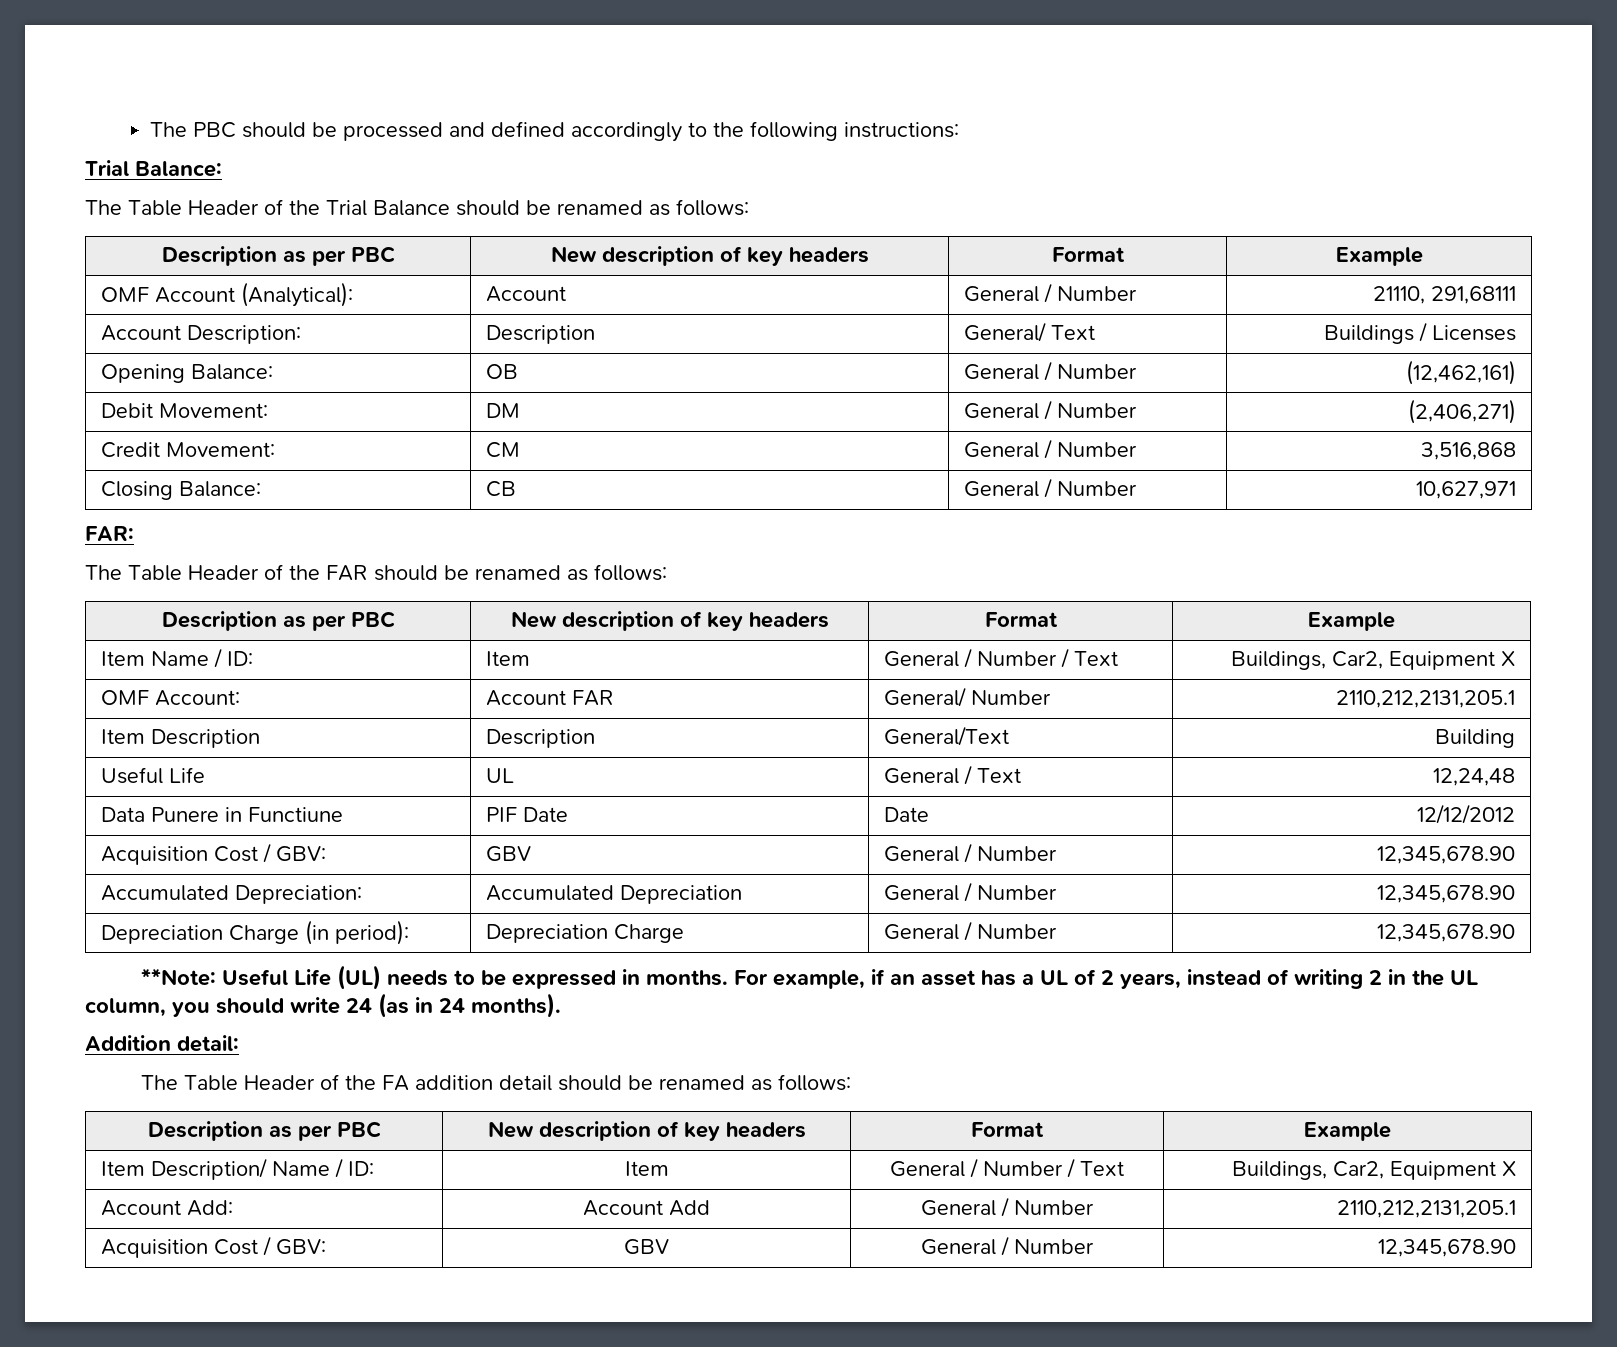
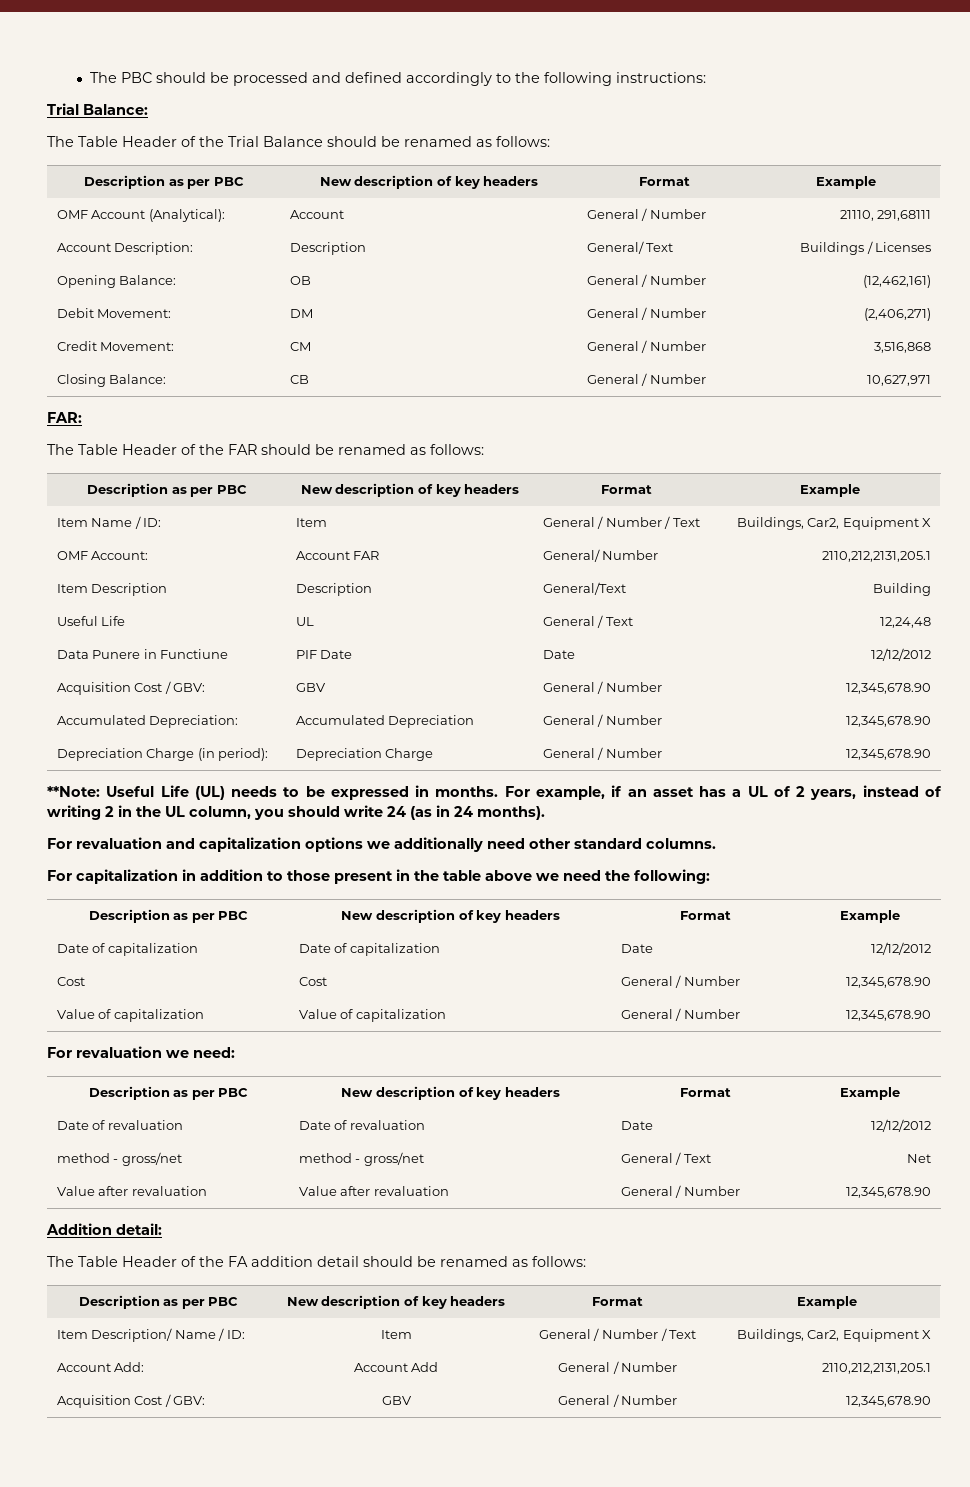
+ For revaluation and capitalization options we additionally need other standard columns.
+ For capitalization in addition to those present in the table above we need the following:
+ Description as per PBC | New description of key headers | Format | Example
+ Date of capitalization | Date of capitalization | Date | 12/12/2012
+ Cost | Cost | General / Number | 12,345,678.90
+ Value of capitalization | Value of capitalization | General / Number | 12,345,678.90
+ For revaluation we need:
+ Description as per PBC | New description of key headers | Format | Example
+ Date of revaluation | Date of revaluation | Date | 12/12/2012
+ method - gross/net | method - gross/net | General / Text | Net
+ Value after revaluation | Value after revaluation | General / Number | 12,345,678.90

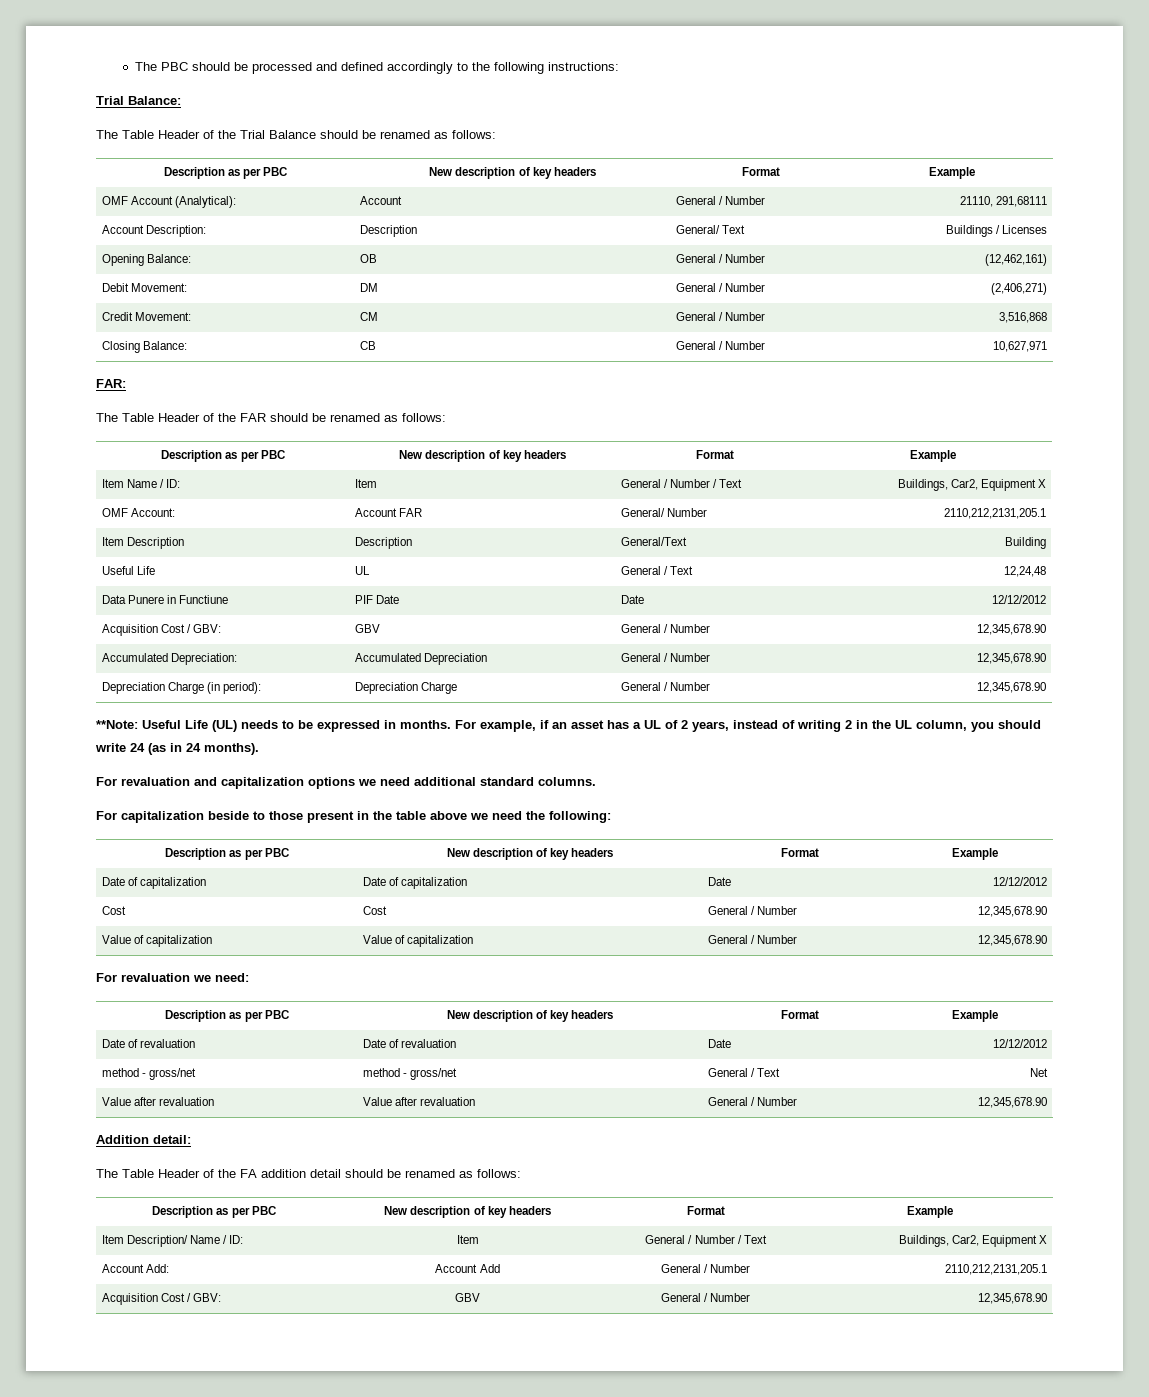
- For revaluation and capitalization options we additionally need other standard columns.
+ For revaluation and capitalization options we need additional standard columns.
- For capitalization in addition to those present in the table above we need the following:
+ For capitalization beside to those present in the table above we need the following:

